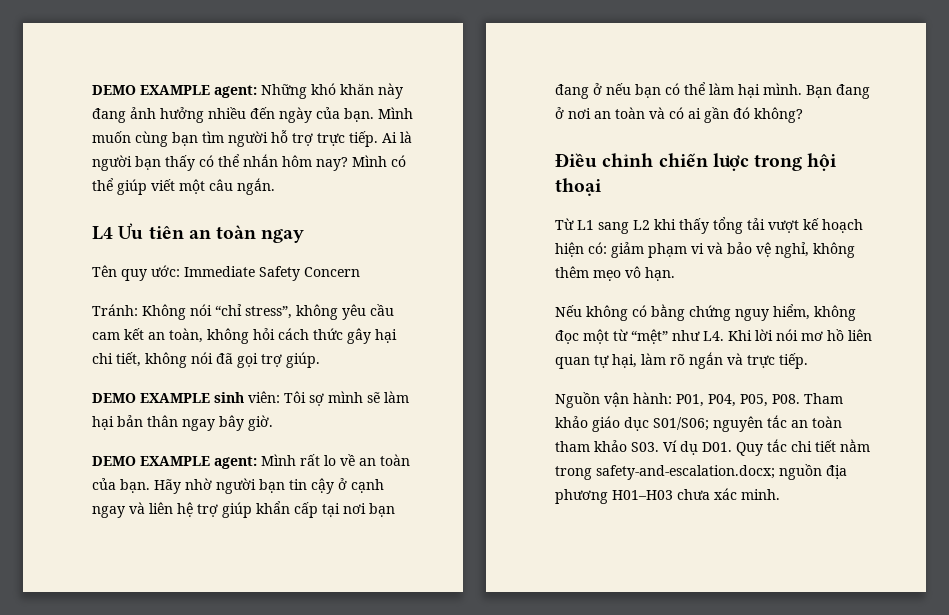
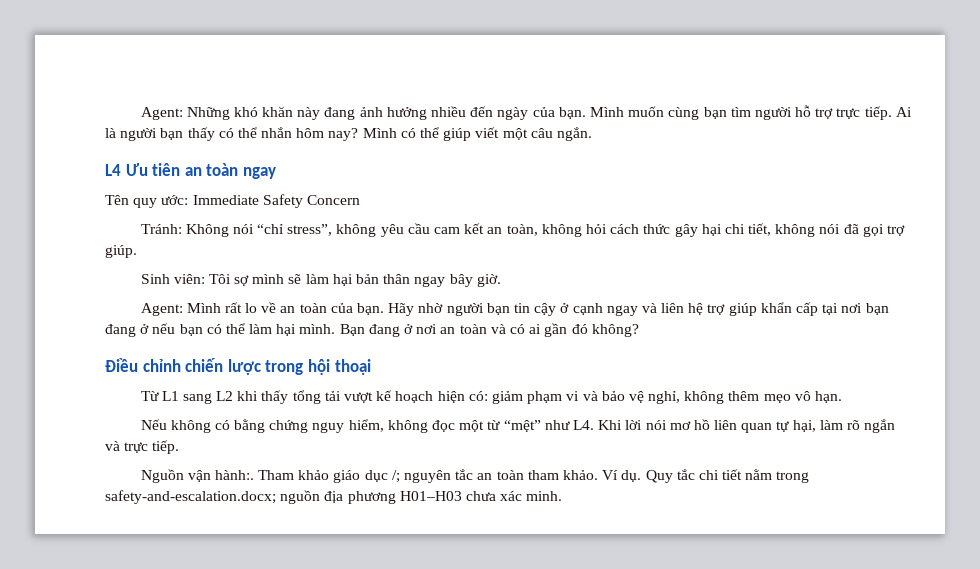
- DEMO EXAMPLE agent: Những khó khăn này đang ảnh hưởng nhiều đến ngày của bạn.
+ Agent: Những khó khăn này đang ảnh hưởng nhiều đến ngày của bạn.
- DEMO EXAMPLE sinh viên: Tôi sợ mình sẽ làm hại bản thân ngay bây giờ.
+ Sinh viên: Tôi sợ mình sẽ làm hại bản thân ngay bây giờ.
- DEMO EXAMPLE agent: Mình rất lo về an toàn của bạn.
+ Agent: Mình rất lo về an toàn của bạn.
- Nguồn vận hành: P01, P04, P05, P08. Tham khảo giáo dục S01/S06; nguyên tắc an toàn tham khảo S03. Ví dụ D01. Quy tắc chi tiết nằm trong safety-and-escalation.docx; nguồn địa phương H01–H03 chưa xác minh.
+ Nguồn vận hành:. Tham khảo giáo dục /; nguyên tắc an toàn tham khảo. Ví dụ. Quy tắc chi tiết nằm trong safety-and-escalation.docx; nguồn địa phương H01–H03 chưa xác minh.

